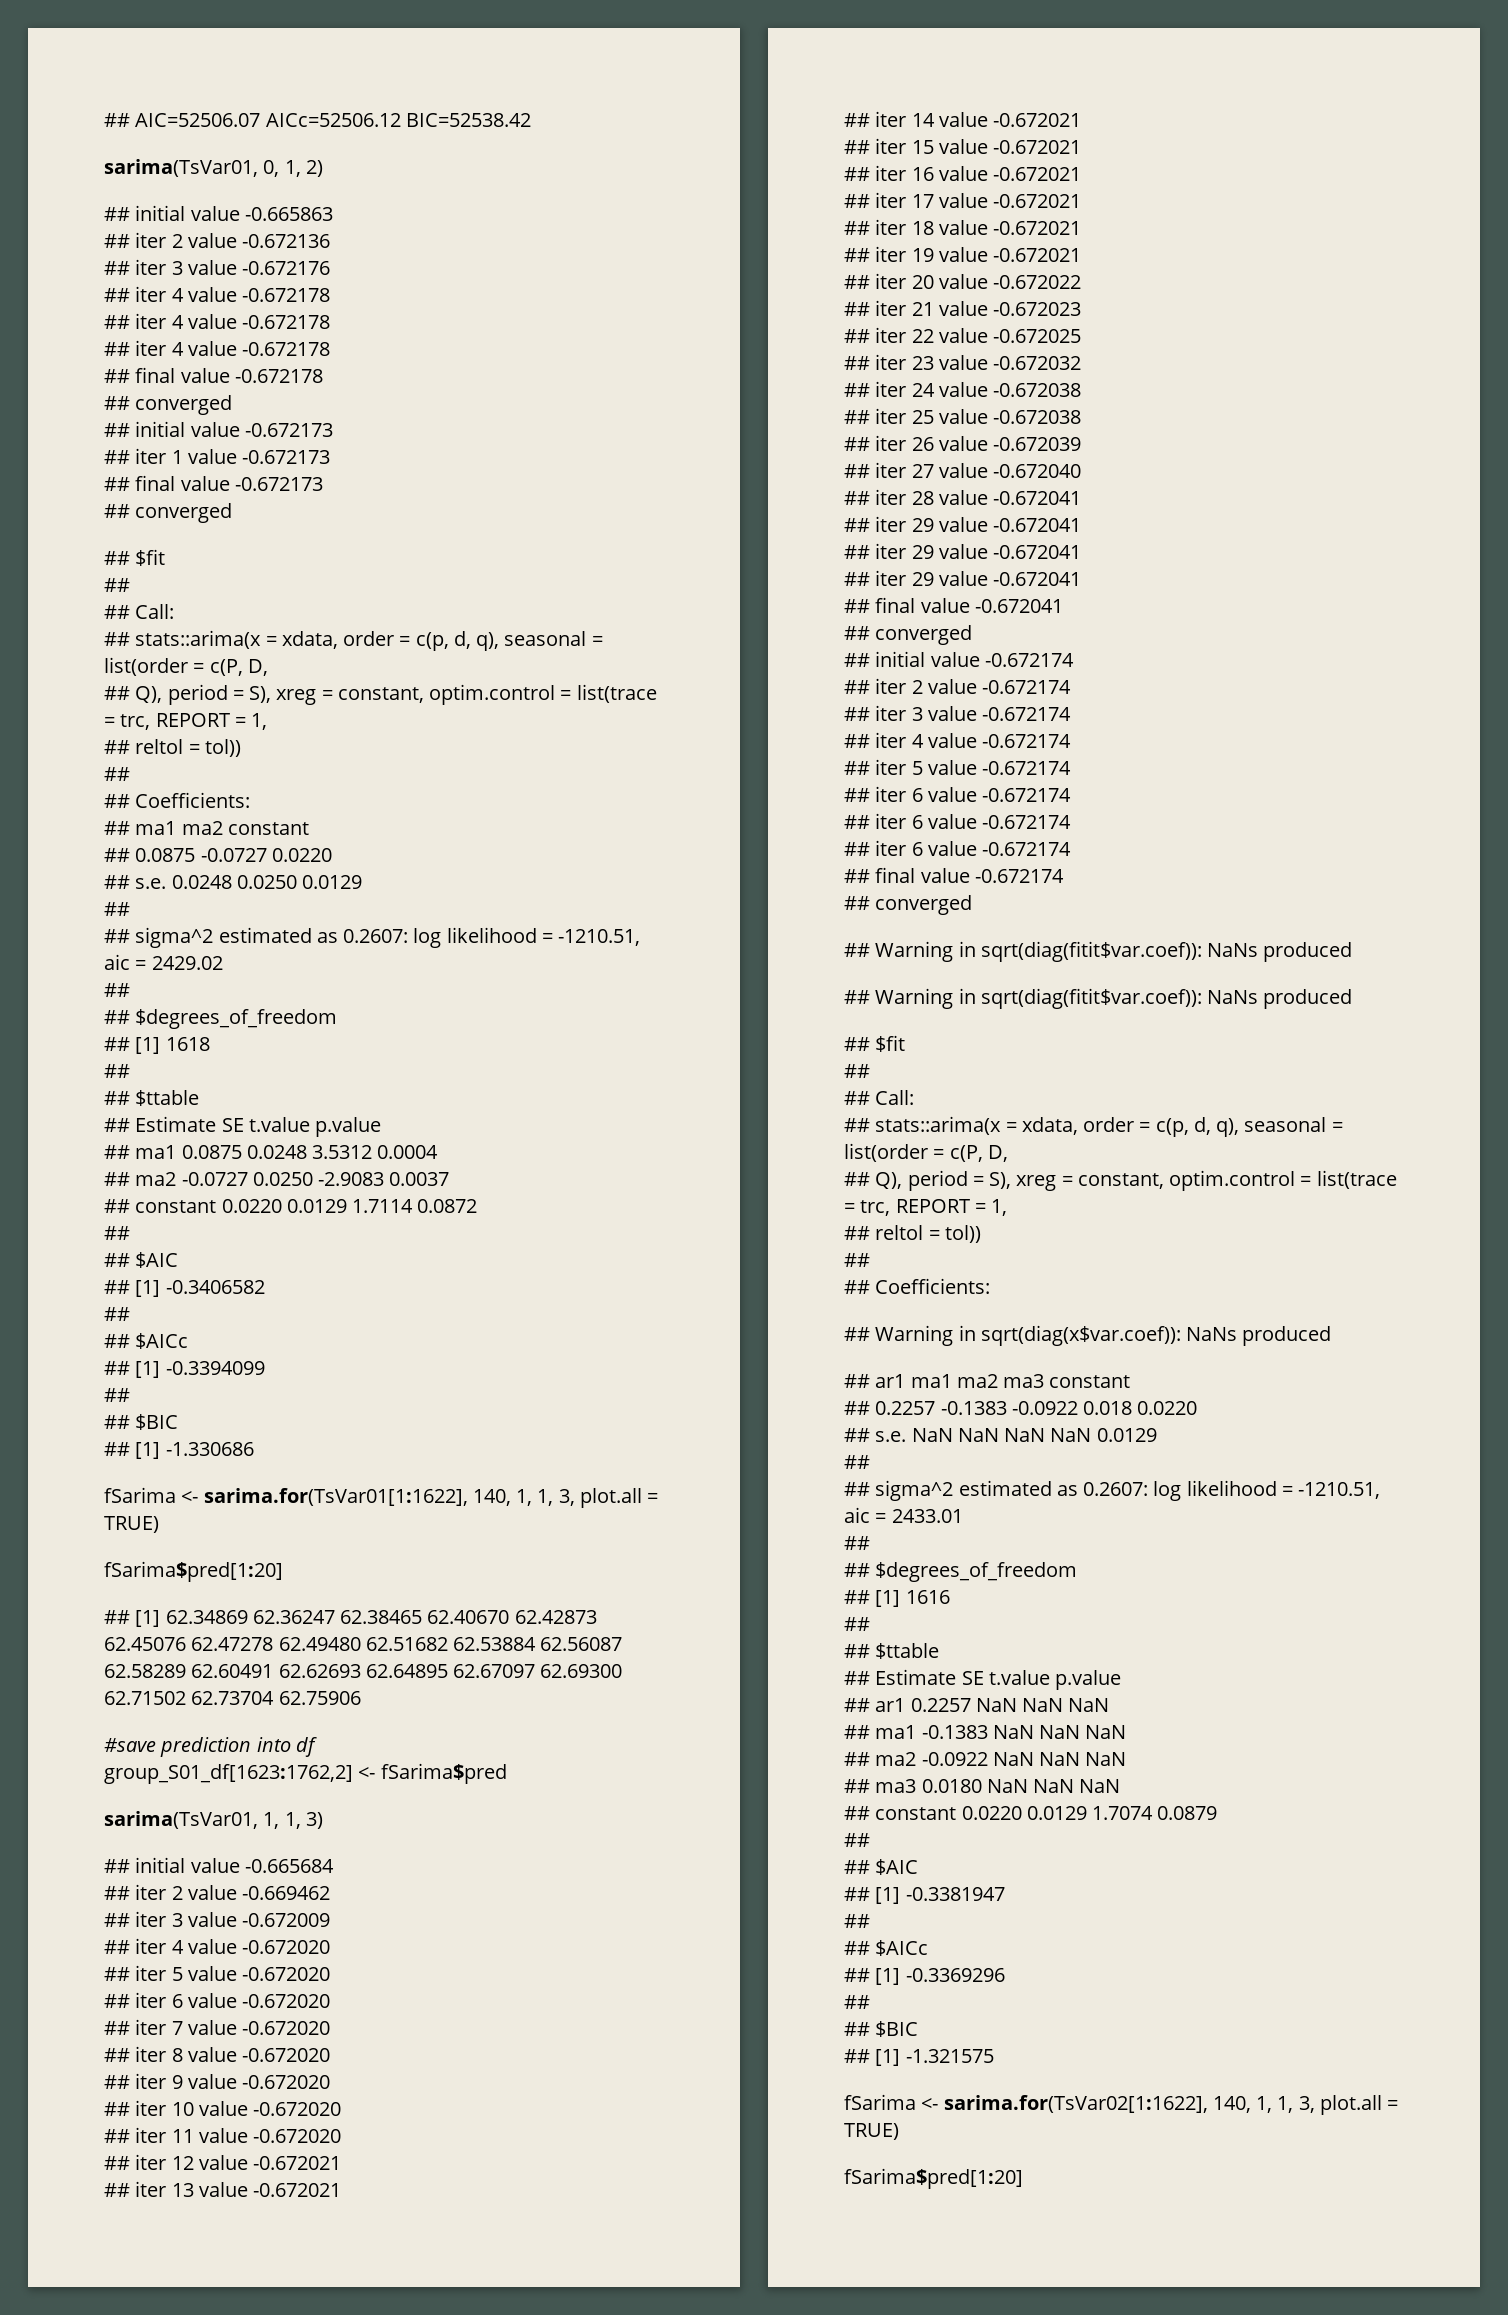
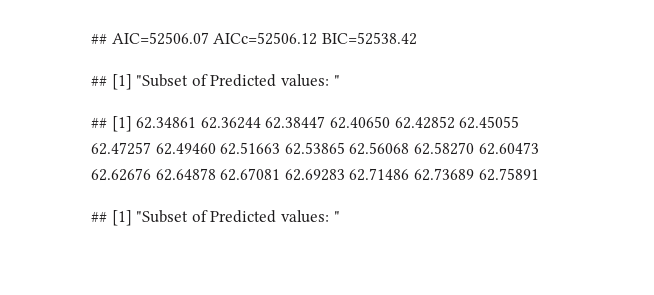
  ## AIC=52506.07 AICc=52506.12 BIC=52538.42
- sarima(TsVar01, 0, 1, 2)
- ## initial value -0.665863
- ## iter 2 value -0.672136
- ## iter 3 value -0.672176
- ## iter 4 value -0.672178
- ## iter 4 value -0.672178
- ## iter 4 value -0.672178
- ## final value -0.672178
- ## converged
- ## initial value -0.672173
- ## iter 1 value -0.672173
- ## final value -0.672173
- ## converged
- ## $fit
- ##
- ## Call:
- ## stats::arima(x = xdata, order = c(p, d, q), seasonal = list(order = c(P, D,
- ## Q), period = S), xreg = constant, optim.control = list(trace = trc, REPORT = 1,
- ## reltol = tol))
- ##
- ## Coefficients:
- ## ma1 ma2 constant
- ## 0.0875 -0.0727 0.0220
- ## s.e. 0.0248 0.0250 0.0129
- ##
- ## sigma^2 estimated as 0.2607: log likelihood = -1210.51, aic = 2429.02
- ##
- ## $degrees_of_freedom
- ## [1] 1618
- ##
- ## $ttable
- ## Estimate SE t.value p.value
- ## ma1 0.0875 0.0248 3.5312 0.0004
- ## ma2 -0.0727 0.0250 -2.9083 0.0037
- ## constant 0.0220 0.0129 1.7114 0.0872
- ##
- ## $AIC
- ## [1] -0.3406582
- ##
- ## $AICc
- ## [1] -0.3394099
- ##
- ## $BIC
- ## [1] -1.330686
- fSarima <- sarima.for(TsVar01[1:1622], 140, 1, 1, 3, plot.all = TRUE)
- fSarima$pred[1:20]
- ## [1] 62.34869 62.36247 62.38465 62.40670 62.42873 62.45076 62.47278 62.49480 62.51682 62.53884 62.56087 62.58289 62.60491 62.62693 62.64895 62.67097 62.69300 62.71502 62.73704 62.75906
- #save prediction into df
- group_S01_df[1623:1762,2] <- fSarima$pred
- sarima(TsVar01, 1, 1, 3)
- ## initial value -0.665684
- ## iter 2 value -0.669462
- ## iter 3 value -0.672009
- ## iter 4 value -0.672020
- ## iter 5 value -0.672020
- ## iter 6 value -0.672020
- ## iter 7 value -0.672020
- ## iter 8 value -0.672020
- ## iter 9 value -0.672020
- ## iter 10 value -0.672020
- ## iter 11 value -0.672020
- ## iter 12 value -0.672021
- ## iter 13 value -0.672021
- ## iter 14 value -0.672021
- ## iter 15 value -0.672021
- ## iter 16 value -0.672021
- ## iter 17 value -0.672021
- ## iter 18 value -0.672021
- ## iter 19 value -0.672021
- ## iter 20 value -0.672022
- ## iter 21 value -0.672023
- ## iter 22 value -0.672025
- ## iter 23 value -0.672032
- ## iter 24 value -0.672038
- ## iter 25 value -0.672038
- ## iter 26 value -0.672039
- ## iter 27 value -0.672040
- ## iter 28 value -0.672041
- ## iter 29 value -0.672041
- ## iter 29 value -0.672041
- ## iter 29 value -0.672041
- ## final value -0.672041
- ## converged
- ## initial value -0.672174
- ## iter 2 value -0.672174
- ## iter 3 value -0.672174
- ## iter 4 value -0.672174
- ## iter 5 value -0.672174
- ## iter 6 value -0.672174
- ## iter 6 value -0.672174
- ## iter 6 value -0.672174
- ## final value -0.672174
- ## converged
- ## Warning in sqrt(diag(fitit$var.coef)): NaNs produced
- ## Warning in sqrt(diag(fitit$var.coef)): NaNs produced
- ## $fit
- ##
- ## Call:
- ## stats::arima(x = xdata, order = c(p, d, q), seasonal = list(order = c(P, D,
- ## Q), period = S), xreg = constant, optim.control = list(trace = trc, REPORT = 1,
- ## reltol = tol))
- ##
- ## Coefficients:
- ## Warning in sqrt(diag(x$var.coef)): NaNs produced
- ## ar1 ma1 ma2 ma3 constant
- ## 0.2257 -0.1383 -0.0922 0.018 0.0220
- ## s.e. NaN NaN NaN NaN 0.0129
- ##
- ## sigma^2 estimated as 0.2607: log likelihood = -1210.51, aic = 2433.01
- ##
- ## $degrees_of_freedom
- ## [1] 1616
- ##
- ## $ttable
- ## Estimate SE t.value p.value
- ## ar1 0.2257 NaN NaN NaN
- ## ma1 -0.1383 NaN NaN NaN
- ## ma2 -0.0922 NaN NaN NaN
- ## ma3 0.0180 NaN NaN NaN
- ## constant 0.0220 0.0129 1.7074 0.0879
- ##
- ## $AIC
- ## [1] -0.3381947
- ##
- ## $AICc
- ## [1] -0.3369296
- ##
- ## $BIC
- ## [1] -1.321575
- fSarima <- sarima.for(TsVar02[1:1622], 140, 1, 1, 3, plot.all = TRUE)
- fSarima$pred[1:20]
+ ## [1] "Subset of Predicted values: "
+ ## [1] 62.34861 62.36244 62.38447 62.40650 62.42852 62.45055 62.47257 62.49460 62.51663 62.53865 62.56068 62.58270 62.60473 62.62676 62.64878 62.67081 62.69283 62.71486 62.73689 62.75891
+ ## [1] "Subset of Predicted values: "

